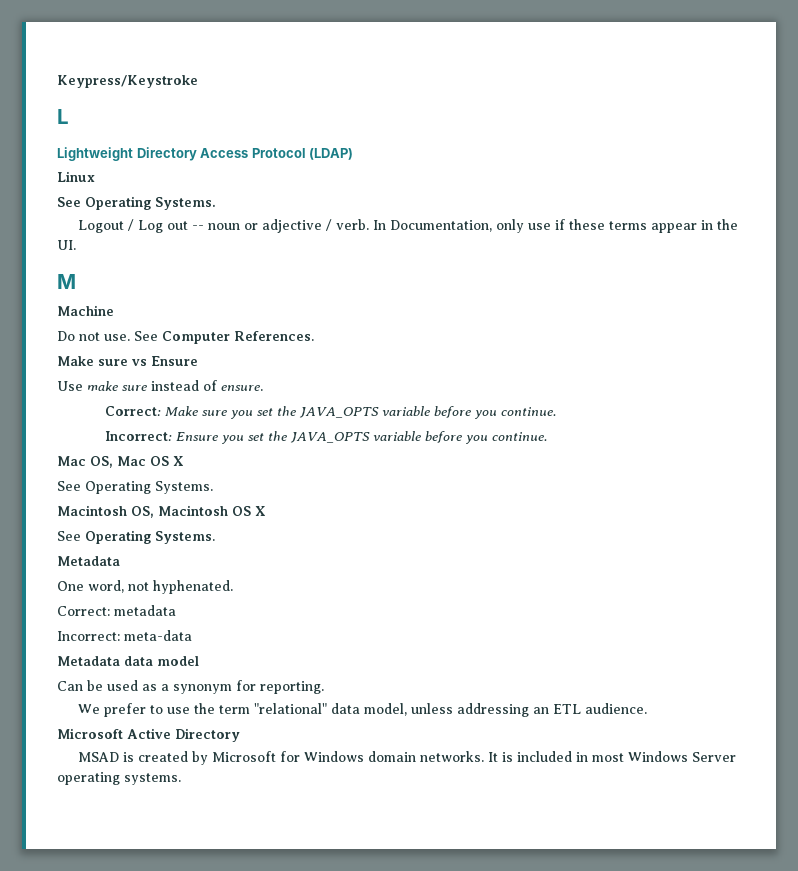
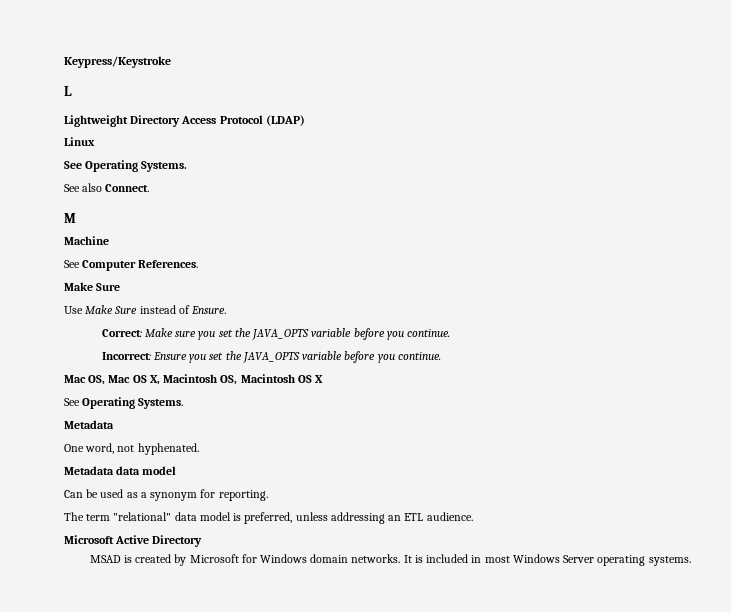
- Logout / Log out -- noun or adjective / verb. In Documentation, only use if these terms appear in the UI.
+ See also Connect.
- Do not use. See Computer References.
- Make sure vs Ensure
+ See Computer References.
+ Make Sure
- Use make sure instead of ensure.
+ Use Make Sure instead of Ensure.
- Mac OS, Mac OS X
- See Operating Systems.
- Macintosh OS, Macintosh OS X
+ Mac OS, Mac OS X, Macintosh OS, Macintosh OS X
- Correct: metadata
- Incorrect: meta-data
- We prefer to use the term "relational" data model, unless addressing an ETL audience.
+ The term "relational" data model is preferred, unless addressing an ETL audience.

